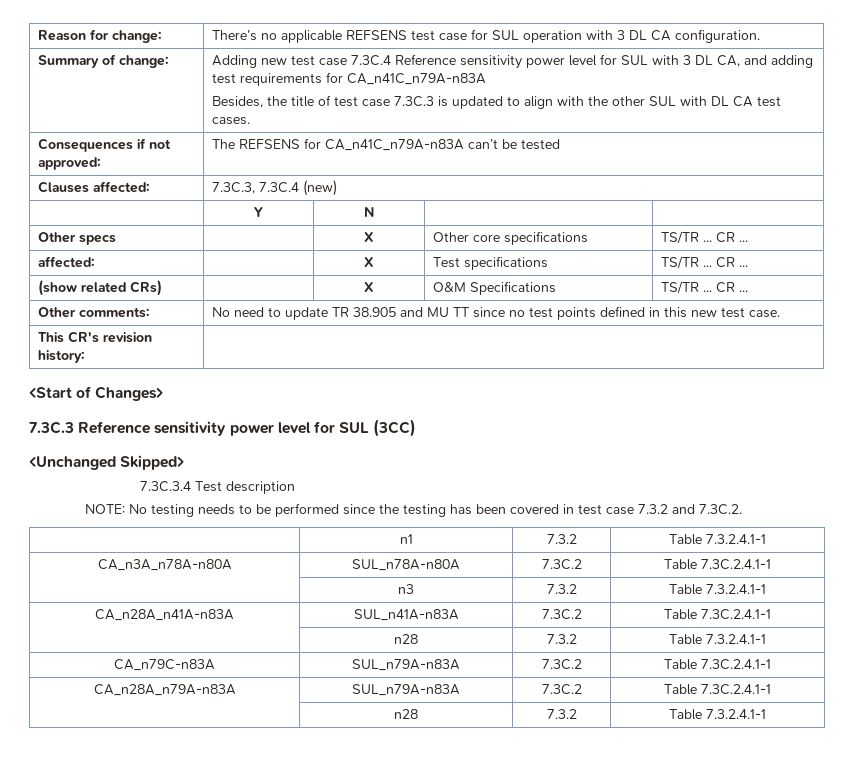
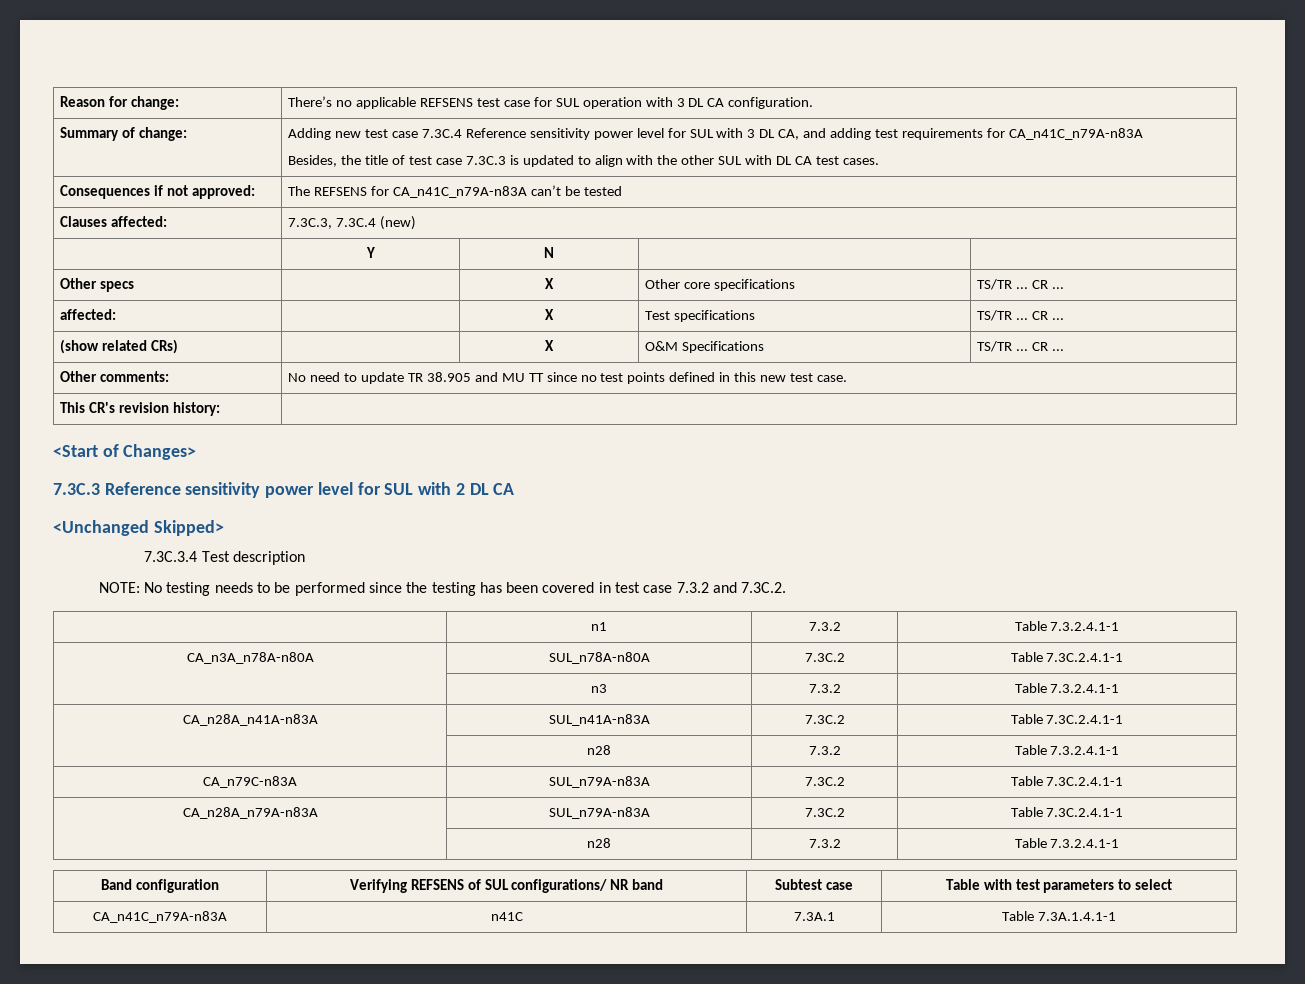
- 7.3C.3 Reference sensitivity power level for SUL (3CC)
+ 7.3C.3 Reference sensitivity power level for SUL with 2 DL CA
+ Band configuration | Verifying REFSENS of SUL configurations/ NR band | Subtest case | Table with test parameters to select
+ CA_n41C_n79A-n83A | n41C | 7.3A.1 | Table 7.3A.1.4.1-1

